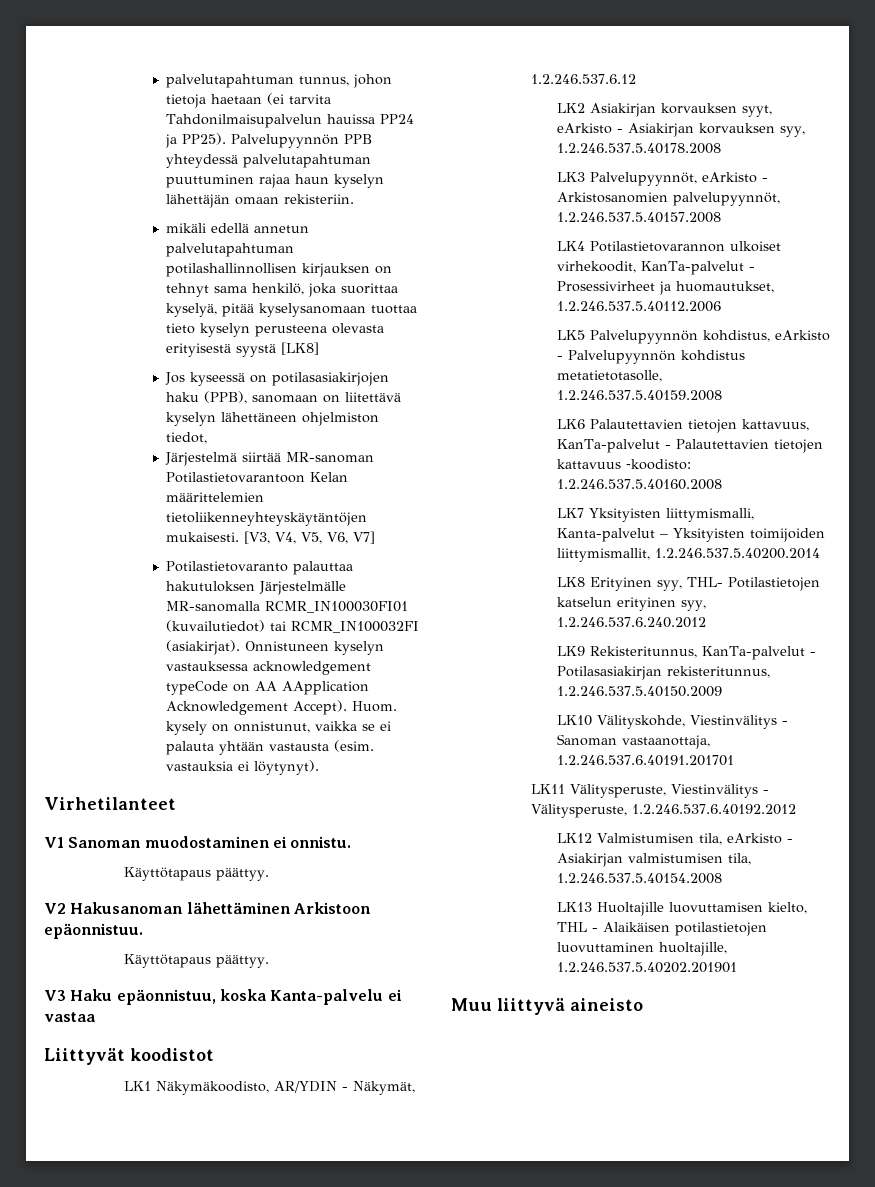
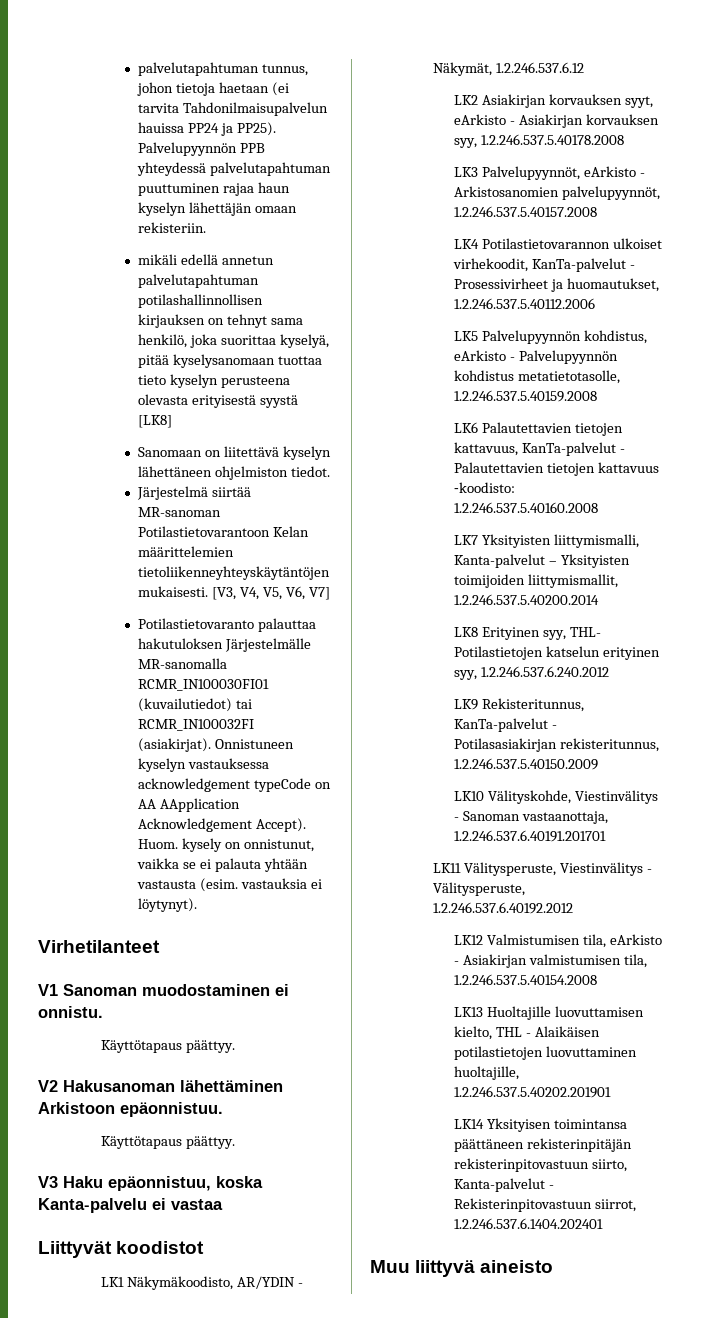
- Jos kyseessä on potilasasiakirjojen haku (PPB), sanomaan on liitettävä kyselyn lähettäneen ohjelmiston tiedot,
+ Sanomaan on liitettävä kyselyn lähettäneen ohjelmiston tiedot.
+ LK14 Yksityisen toimintansa päättäneen rekisterinpitäjän rekisterinpitovastuun siirto, Kanta-palvelut - Rekisterinpitovastuun siirrot, 1.2.246.537.6.1404.202401

